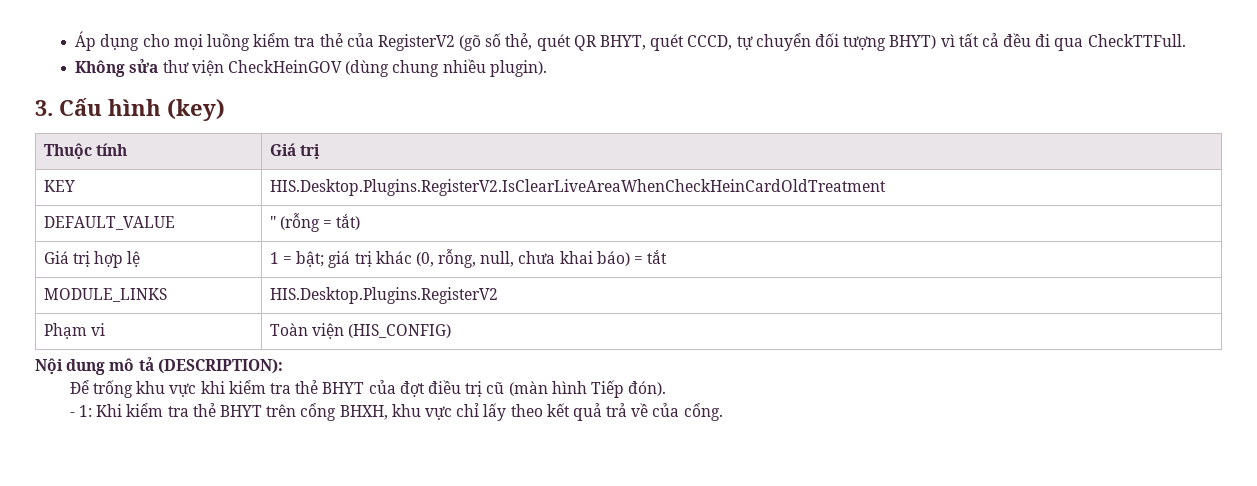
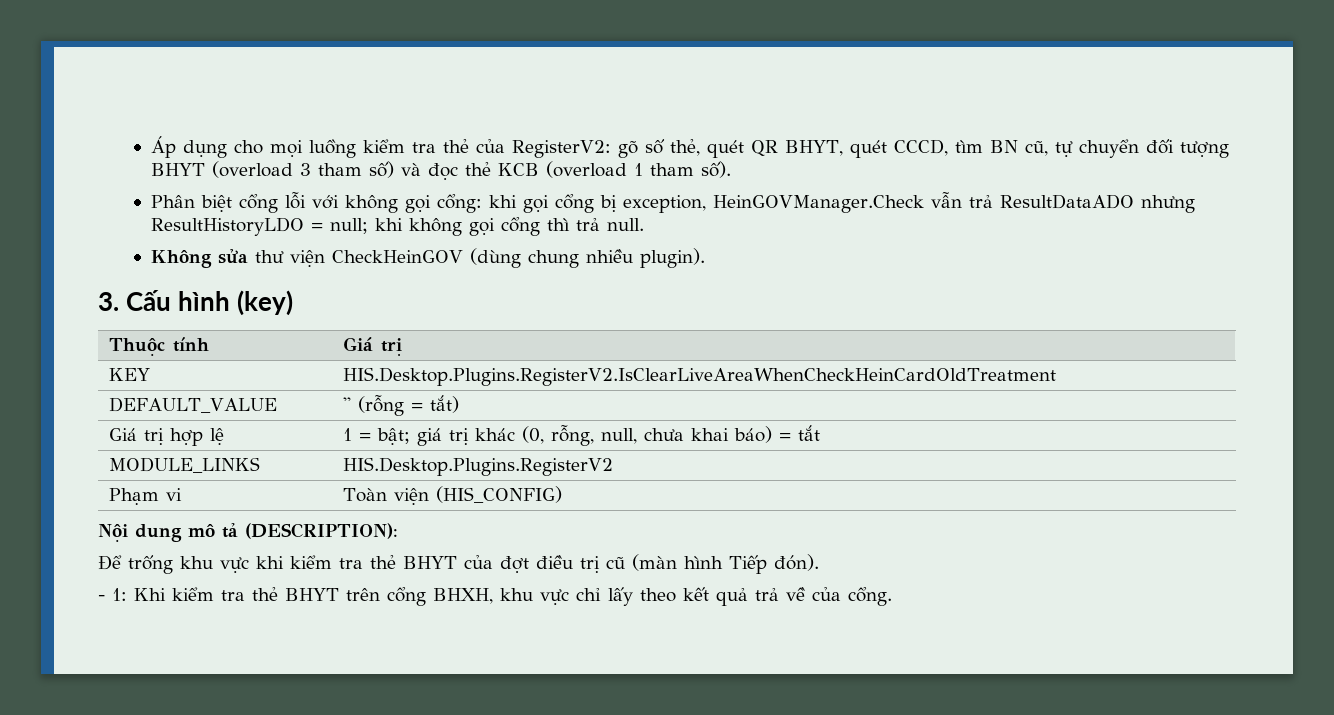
- Áp dụng cho mọi luồng kiểm tra thẻ của RegisterV2 (gõ số thẻ, quét QR BHYT, quét CCCD, tự chuyển đối tượng BHYT) vì tất cả đều đi qua CheckTTFull.
+ Áp dụng cho mọi luồng kiểm tra thẻ của RegisterV2: gõ số thẻ, quét QR BHYT, quét CCCD, tìm BN cũ, tự chuyển đối tượng BHYT (overload 3 tham số) và đọc thẻ KCB (overload 1 tham số).
+ Phân biệt cổng lỗi với không gọi cổng: khi gọi cổng bị exception, HeinGOVManager.Check vẫn trả ResultDataADO nhưng ResultHistoryLDO = null; khi không gọi cổng thì trả null.

